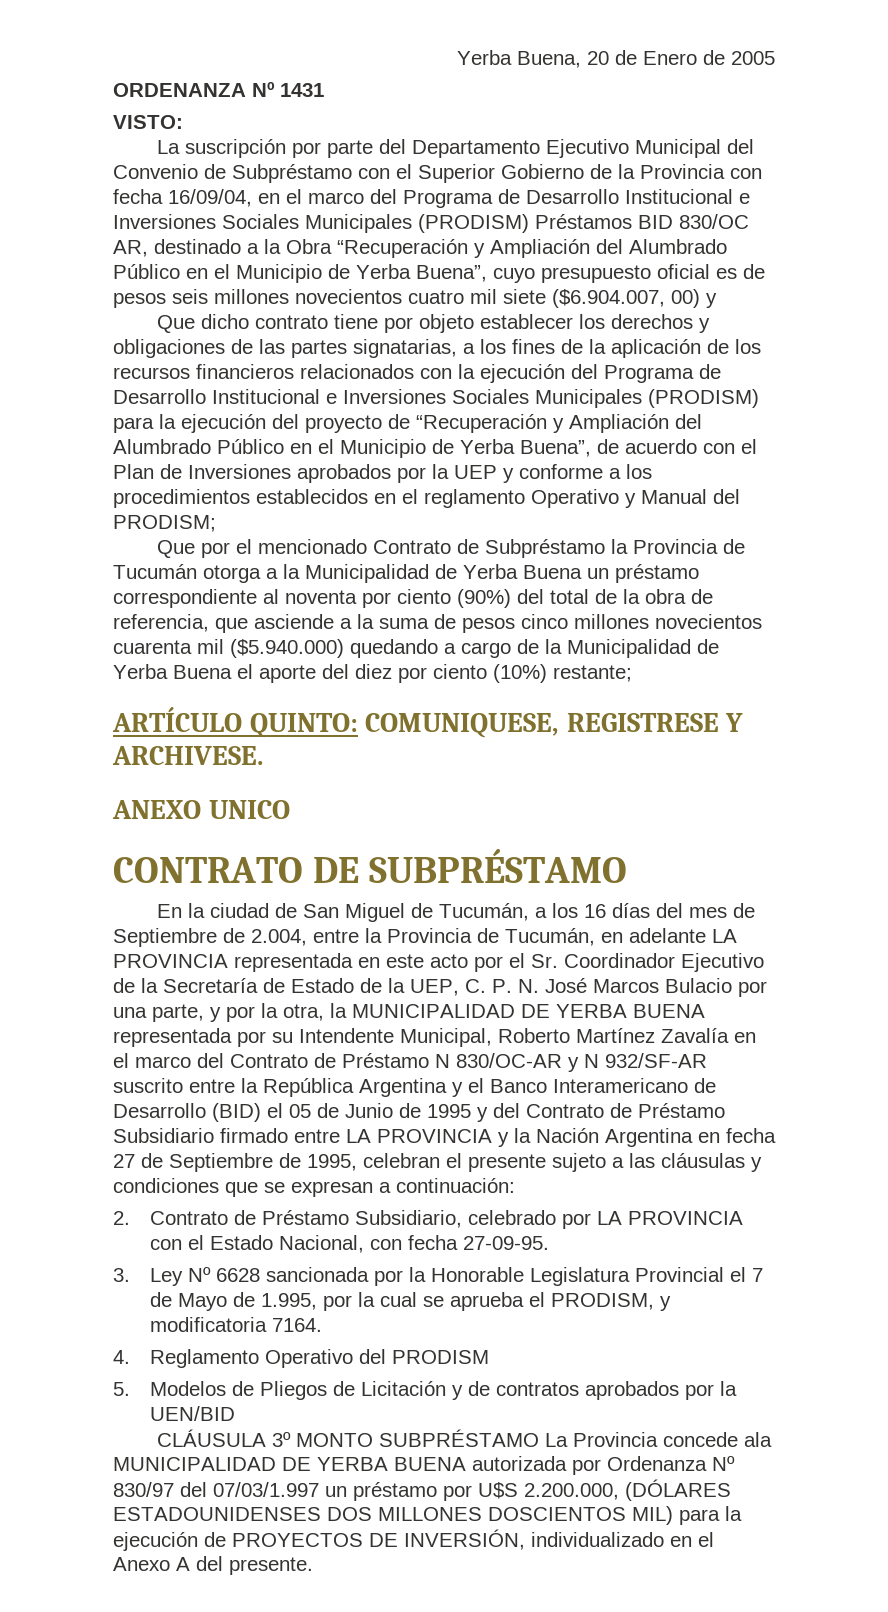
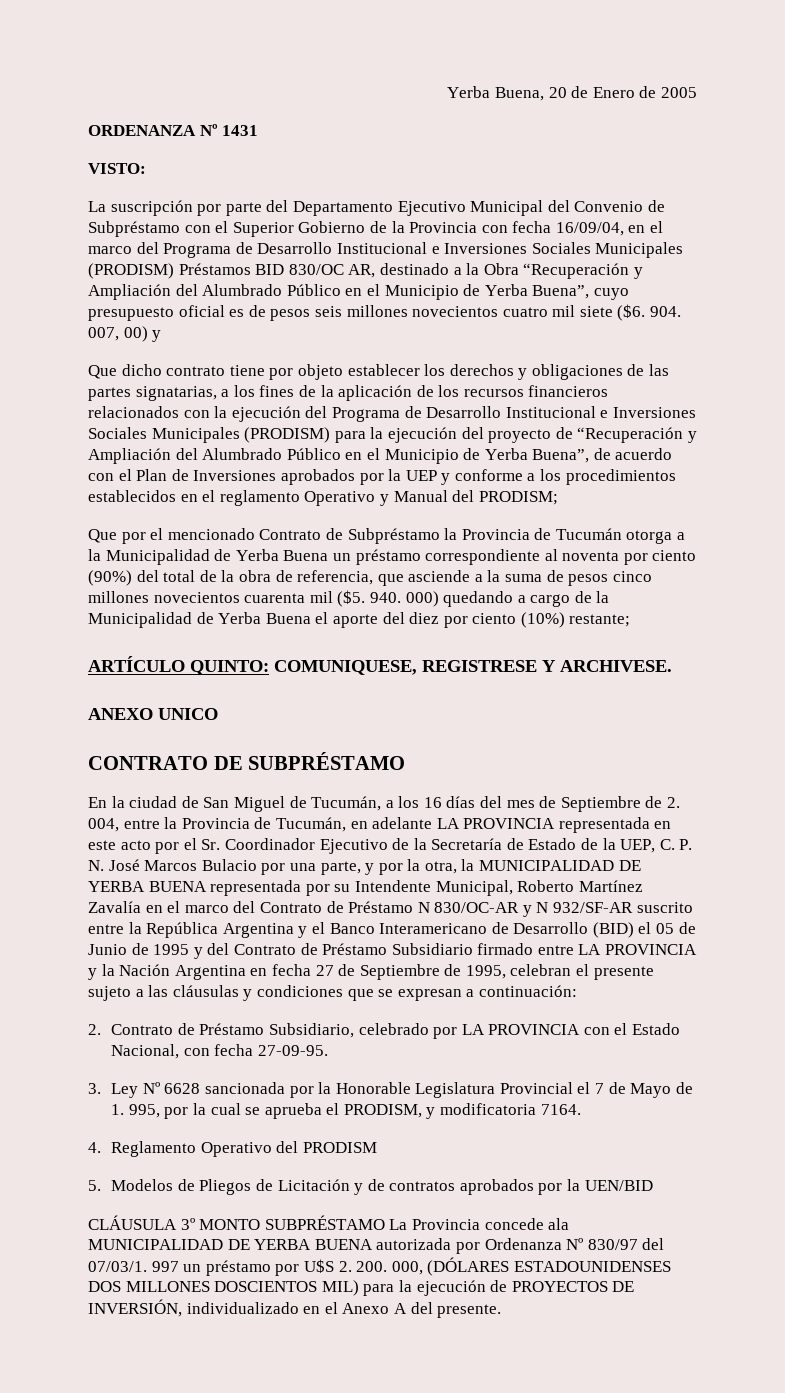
- La suscripción por parte del Departamento Ejecutivo Municipal del Convenio de Subpréstamo con el Superior Gobierno de la Provincia con fecha 16/09/04, en el marco del Programa de Desarrollo Institucional e Inversiones Sociales Municipales (PRODISM) Préstamos BID 830/OC AR, destinado a la Obra “Recuperación y Ampliación del Alumbrado Público en el Municipio de Yerba Buena”, cuyo presupuesto oficial es de pesos seis millones novecientos cuatro mil siete ($6.904.007, 00) y
+ La suscripción por parte del Departamento Ejecutivo Municipal del Convenio de Subpréstamo con el Superior Gobierno de la Provincia con fecha 16/09/04, en el marco del Programa de Desarrollo Institucional e Inversiones Sociales Municipales (PRODISM) Préstamos BID 830/OC AR, destinado a la Obra “Recuperación y Ampliación del Alumbrado Público en el Municipio de Yerba Buena”, cuyo presupuesto oficial es de pesos seis millones novecientos cuatro mil siete ($6. 904. 007, 00) y
- Que por el mencionado Contrato de Subpréstamo la Provincia de Tucumán otorga a la Municipalidad de Yerba Buena un préstamo correspondiente al noventa por ciento (90%) del total de la obra de referencia, que asciende a la suma de pesos cinco millones novecientos cuarenta mil ($5.940.000) quedando a cargo de la Municipalidad de Yerba Buena el aporte del diez por ciento (10%) restante;
+ Que por el mencionado Contrato de Subpréstamo la Provincia de Tucumán otorga a la Municipalidad de Yerba Buena un préstamo correspondiente al noventa por ciento (90%) del total de la obra de referencia, que asciende a la suma de pesos cinco millones novecientos cuarenta mil ($5. 940. 000) quedando a cargo de la Municipalidad de Yerba Buena el aporte del diez por ciento (10%) restante;
- En la ciudad de San Miguel de Tucumán, a los 16 días del mes de Septiembre de 2.004, entre la Provincia de Tucumán, en adelante LA PROVINCIA representada en este acto por el Sr. Coordinador Ejecutivo de la Secretaría de Estado de la UEP, C. P. N. José Marcos Bulacio por una parte, y por la otra, la MUNICIPALIDAD DE YERBA BUENA representada por su Intendente Municipal, Roberto Martínez Zavalía en el marco del Contrato de Préstamo N 830/OC-AR y N 932/SF-AR suscrito entre la República Argentina y el Banco Interamericano de Desarrollo (BID) el 05 de Junio de 1995 y del Contrato de Préstamo Subsidiario firmado entre LA PROVINCIA y la Nación Argentina en fecha 27 de Septiembre de 1995, celebran el presente sujeto a las cláusulas y condiciones que se expresan a continuación:
+ En la ciudad de San Miguel de Tucumán, a los 16 días del mes de Septiembre de 2. 004, entre la Provincia de Tucumán, en adelante LA PROVINCIA representada en este acto por el Sr. Coordinador Ejecutivo de la Secretaría de Estado de la UEP, C. P. N. José Marcos Bulacio por una parte, y por la otra, la MUNICIPALIDAD DE YERBA BUENA representada por su Intendente Municipal, Roberto Martínez Zavalía en el marco del Contrato de Préstamo N 830/OC-AR y N 932/SF-AR suscrito entre la República Argentina y el Banco Interamericano de Desarrollo (BID) el 05 de Junio de 1995 y del Contrato de Préstamo Subsidiario firmado entre LA PROVINCIA y la Nación Argentina en fecha 27 de Septiembre de 1995, celebran el presente sujeto a las cláusulas y condiciones que se expresan a continuación:
- 3. Ley Nº 6628 sancionada por la Honorable Legislatura Provincial el 7 de Mayo de 1.995, por la cual se aprueba el PRODISM, y modificatoria 7164.
+ 3. Ley Nº 6628 sancionada por la Honorable Legislatura Provincial el 7 de Mayo de 1. 995, por la cual se aprueba el PRODISM, y modificatoria 7164.
- CLÁUSULA 3º MONTO SUBPRÉSTAMO La Provincia concede ala MUNICIPALIDAD DE YERBA BUENA autorizada por Ordenanza Nº 830/97 del 07/03/1.997 un préstamo por U$S 2.200.000, (DÓLARES ESTADOUNIDENSES DOS MILLONES DOSCIENTOS MIL) para la ejecución de PROYECTOS DE INVERSIÓN, individualizado en el Anexo A del presente.
+ CLÁUSULA 3º MONTO SUBPRÉSTAMO La Provincia concede ala MUNICIPALIDAD DE YERBA BUENA autorizada por Ordenanza Nº 830/97 del 07/03/1. 997 un préstamo por U$S 2. 200. 000, (DÓLARES ESTADOUNIDENSES DOS MILLONES DOSCIENTOS MIL) para la ejecución de PROYECTOS DE INVERSIÓN, individualizado en el Anexo A del presente.

